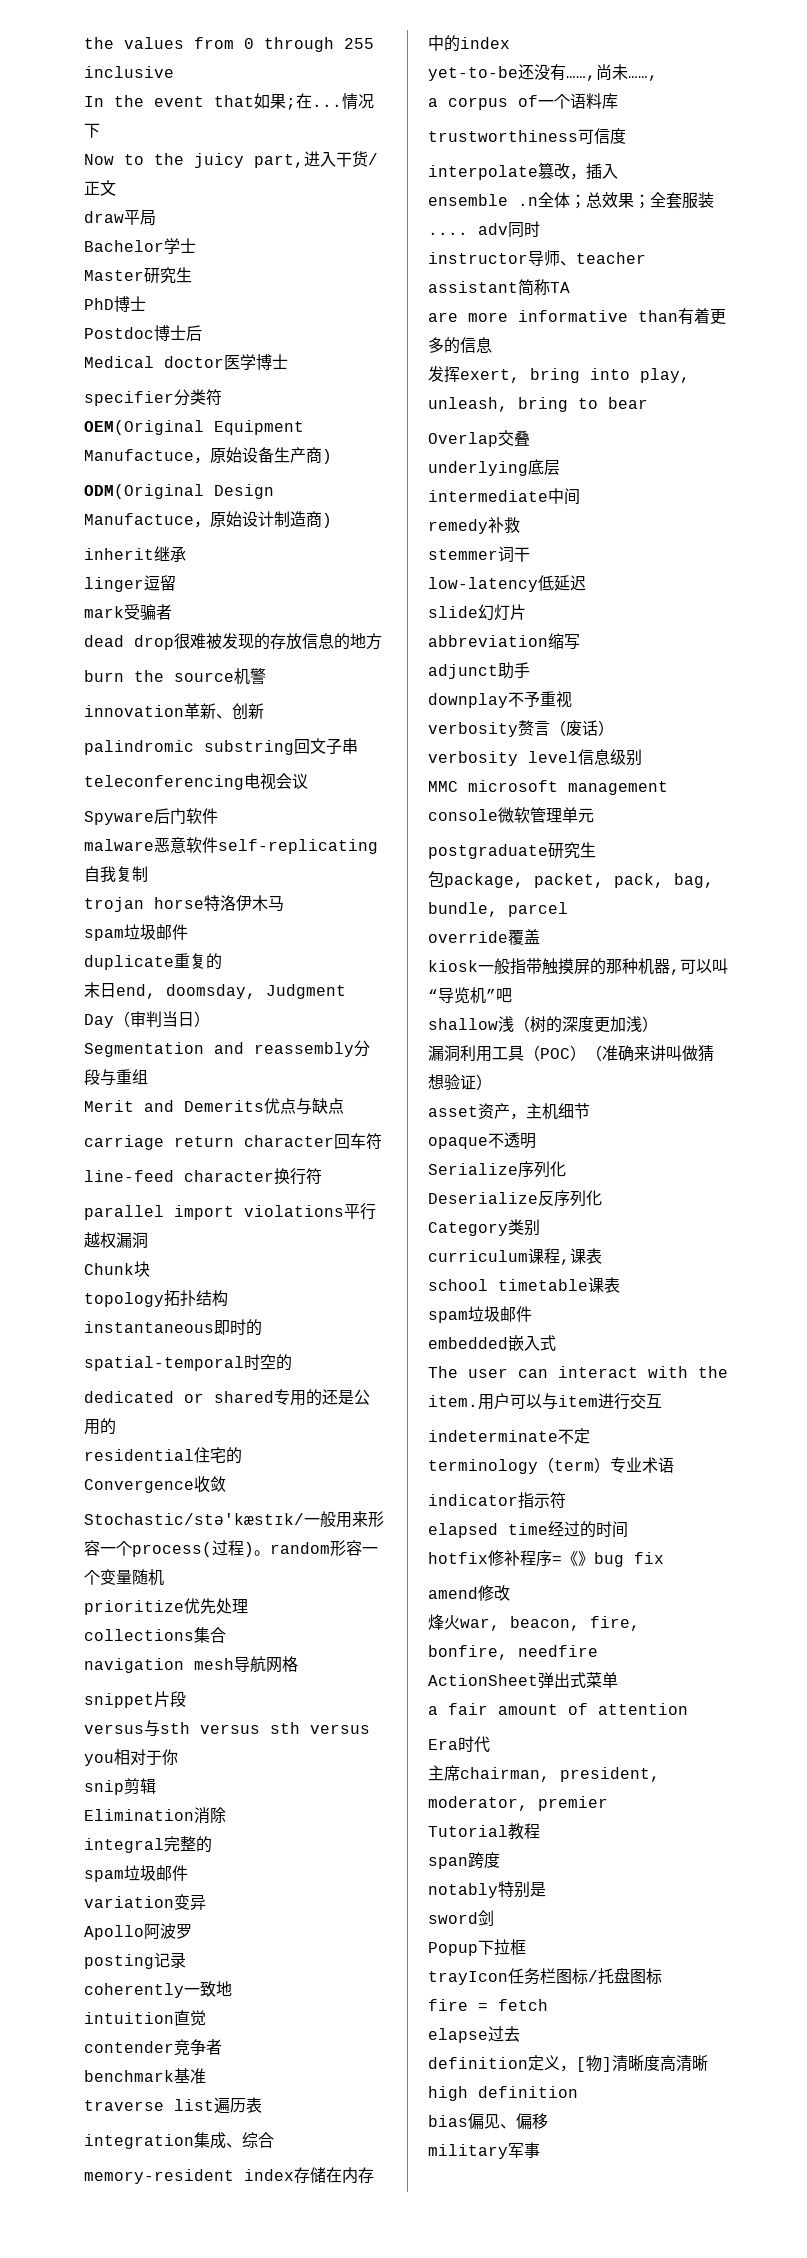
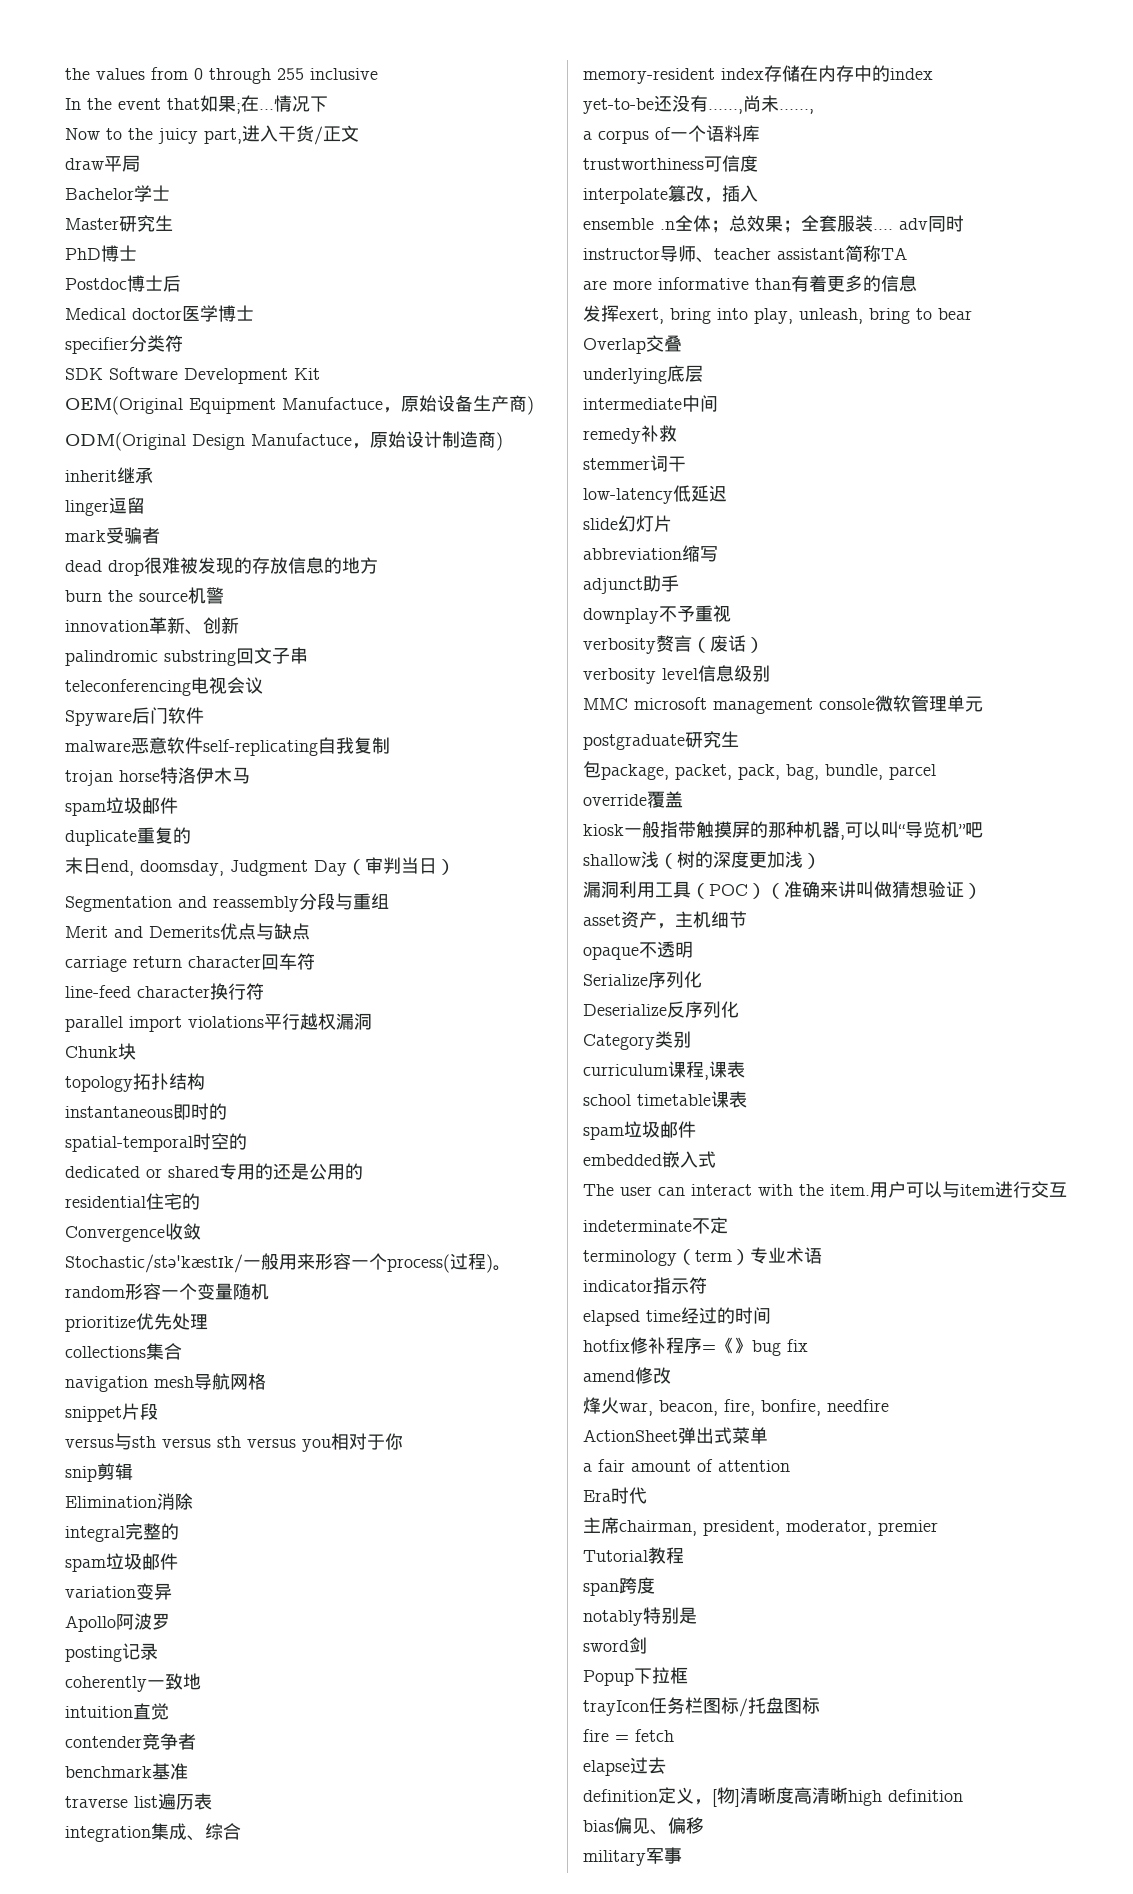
+ SDK Software Development Kit

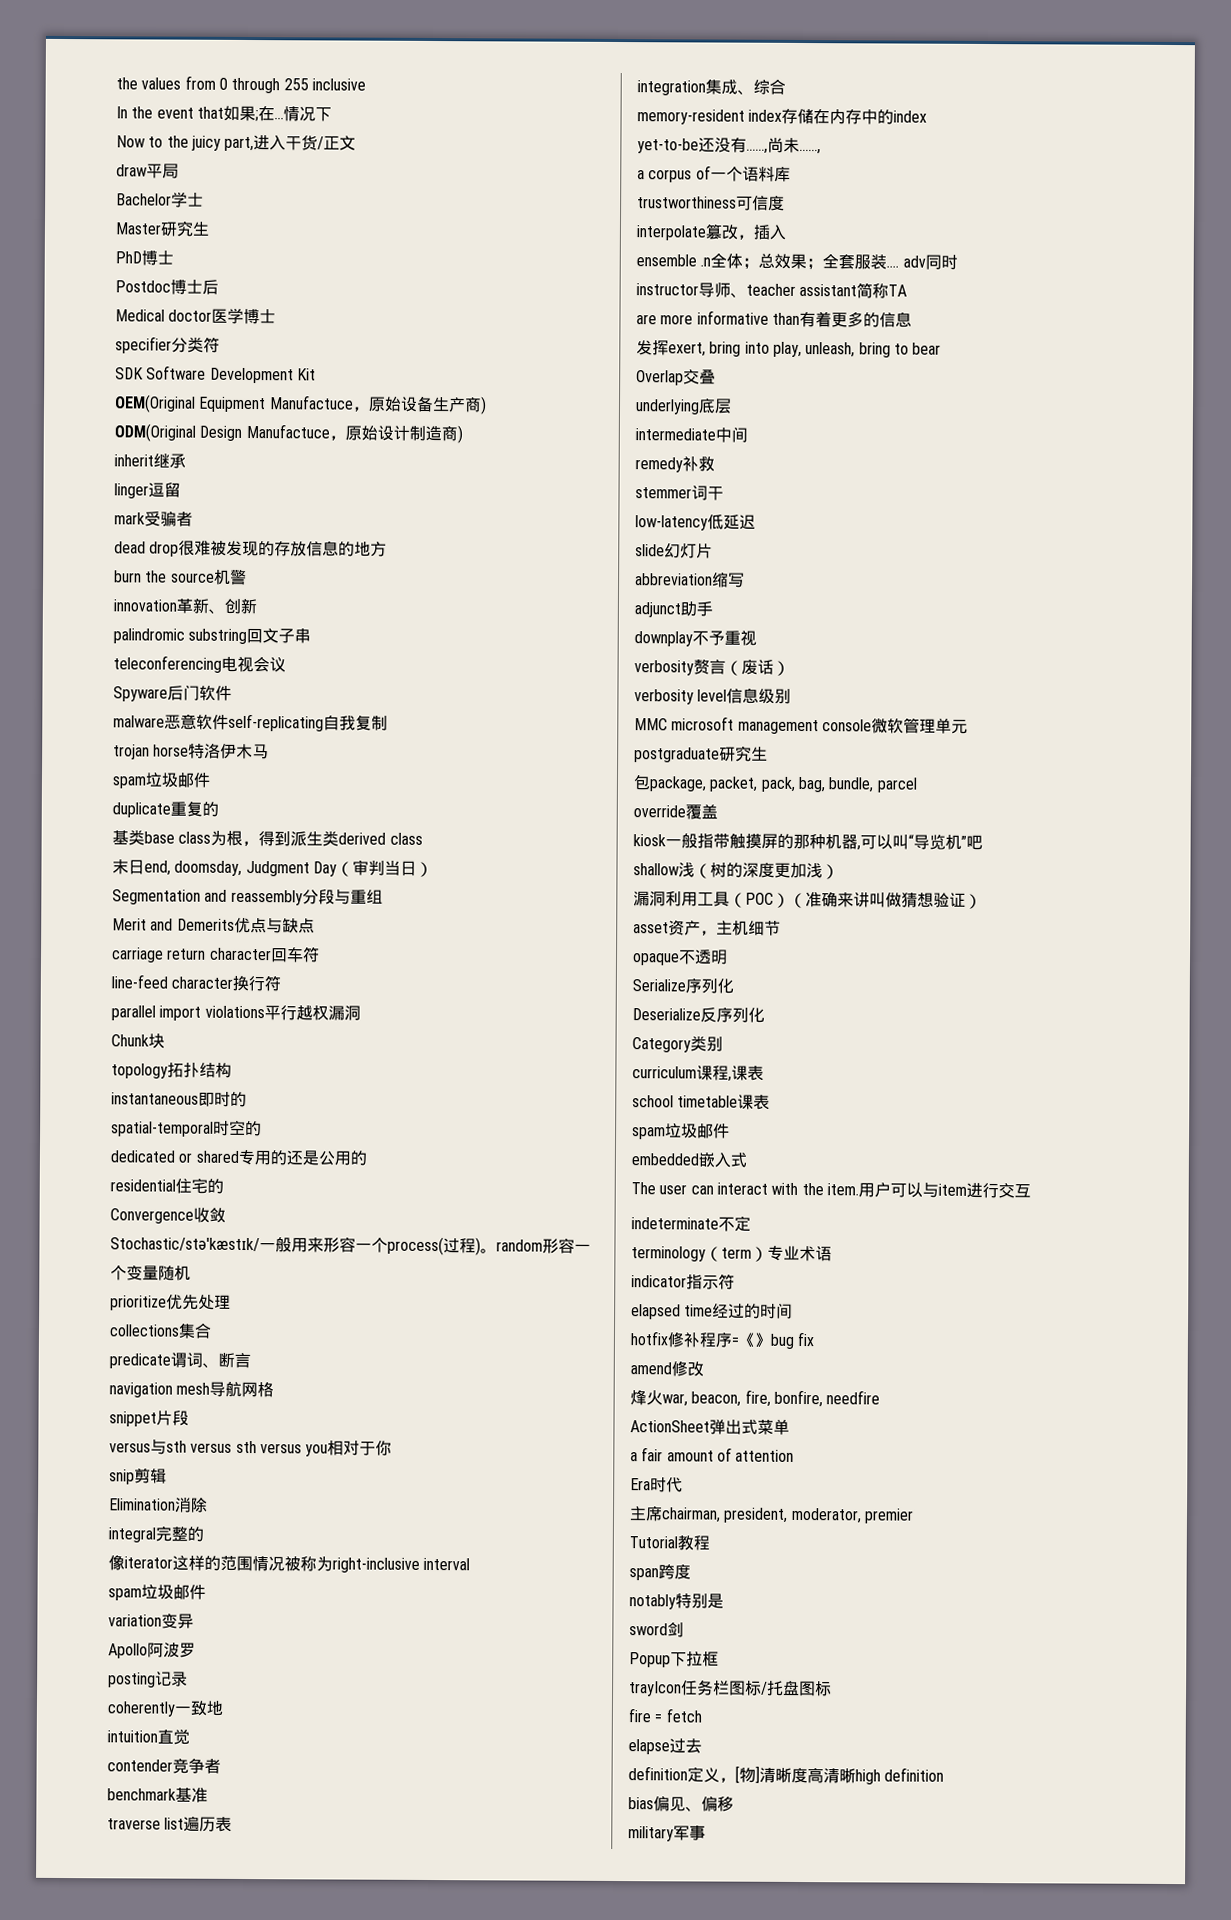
+ 基类base class为根，得到派生类derived class
+ predicate谓词、断言
+ 像iterator这样的范围情况被称为right-inclusive interval

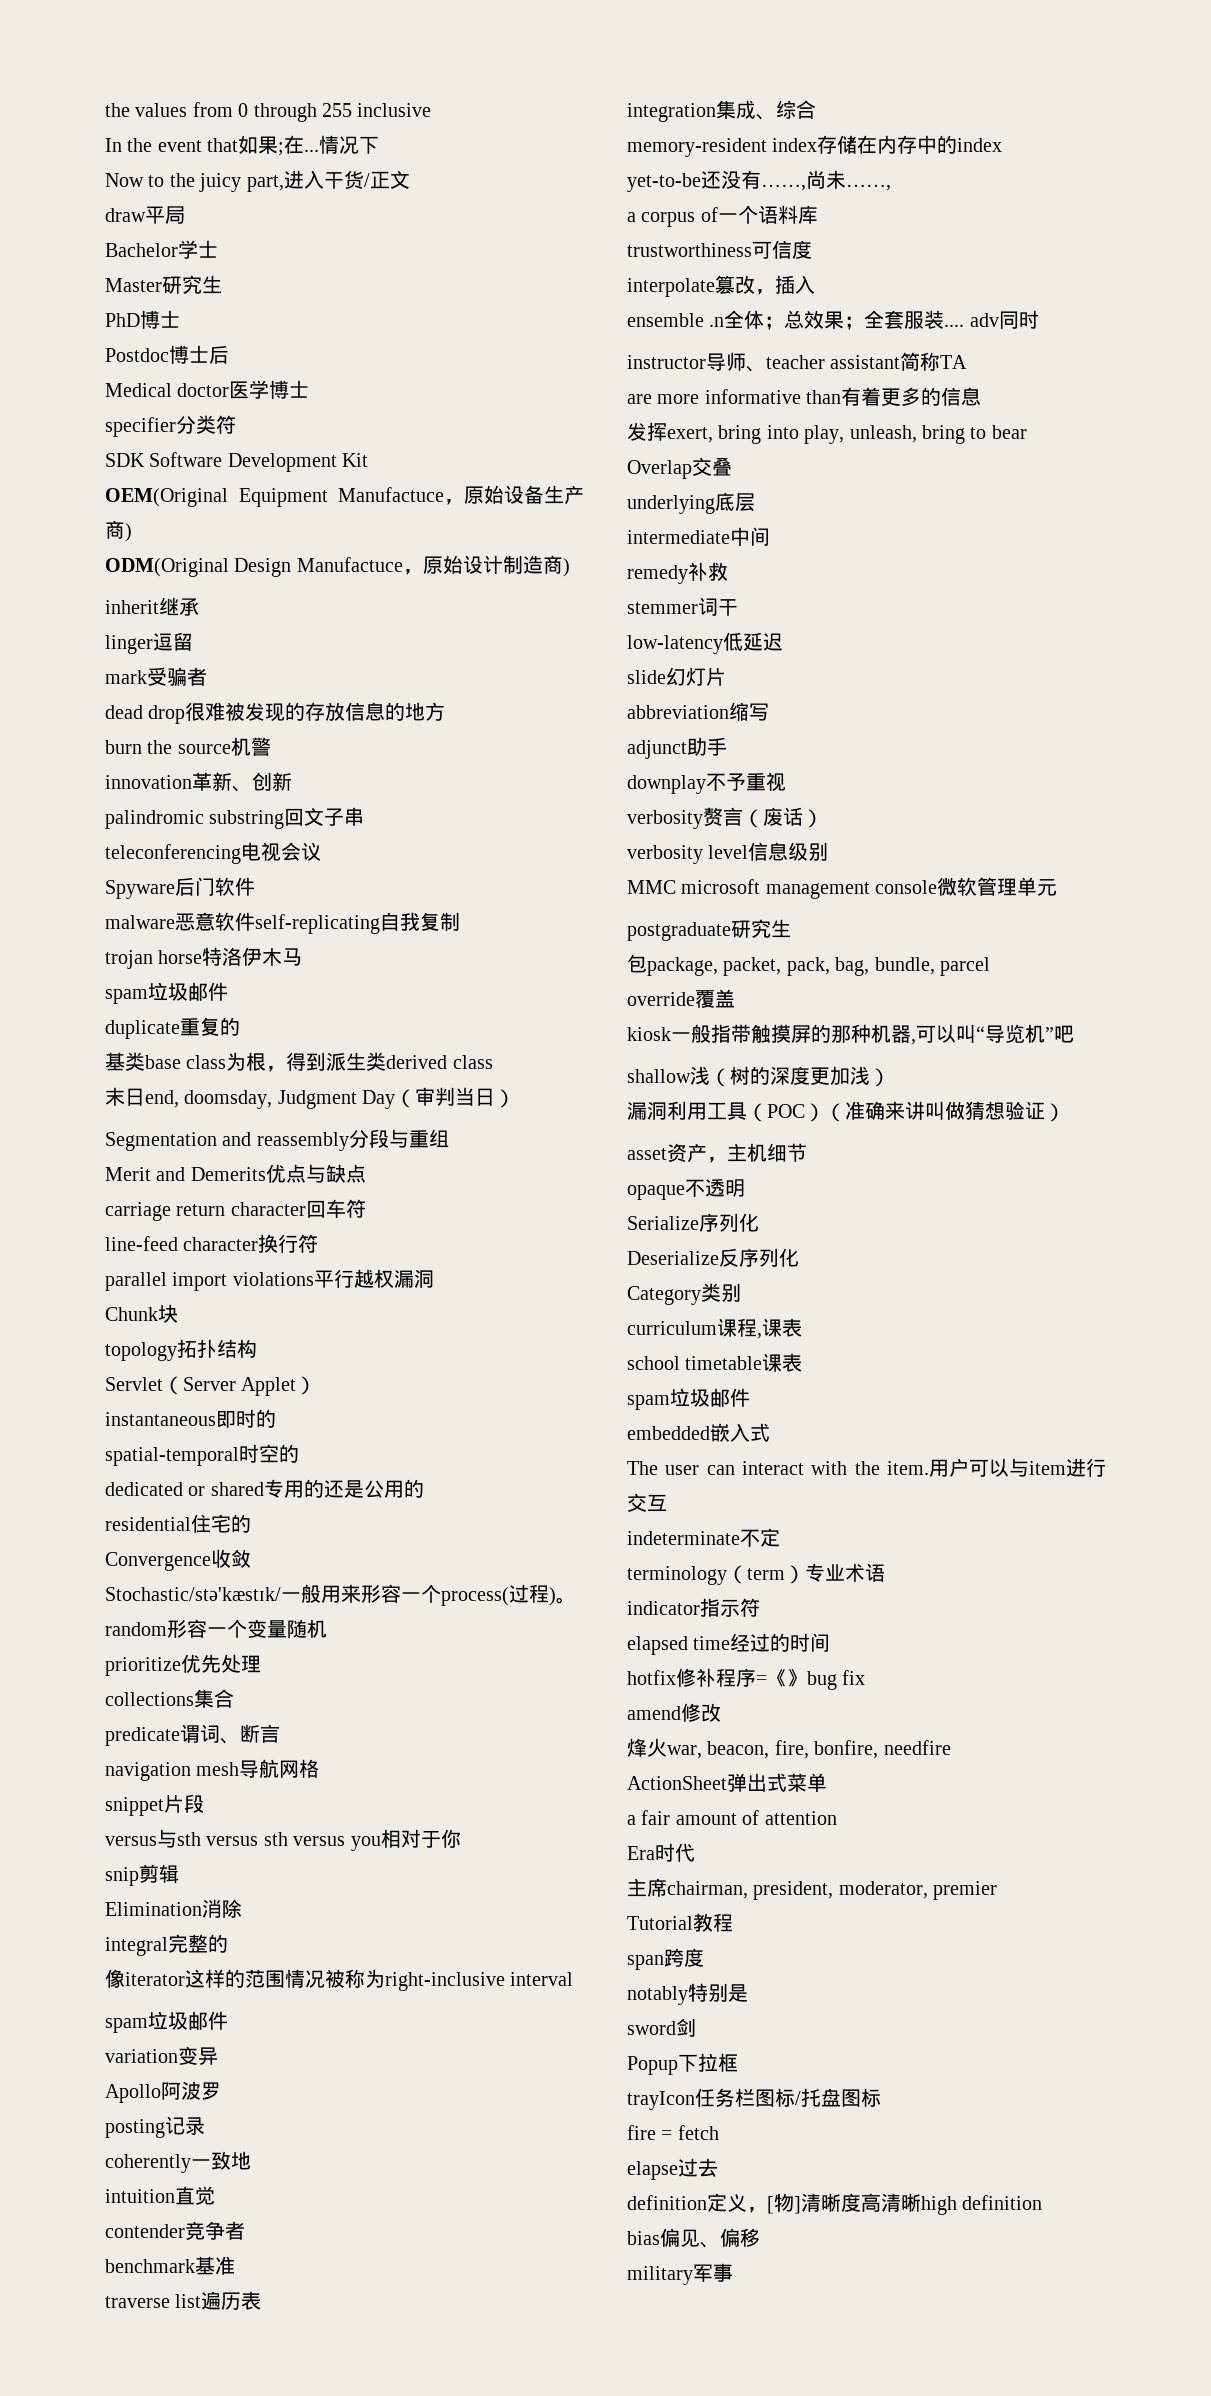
+ Servlet（Server Applet）

